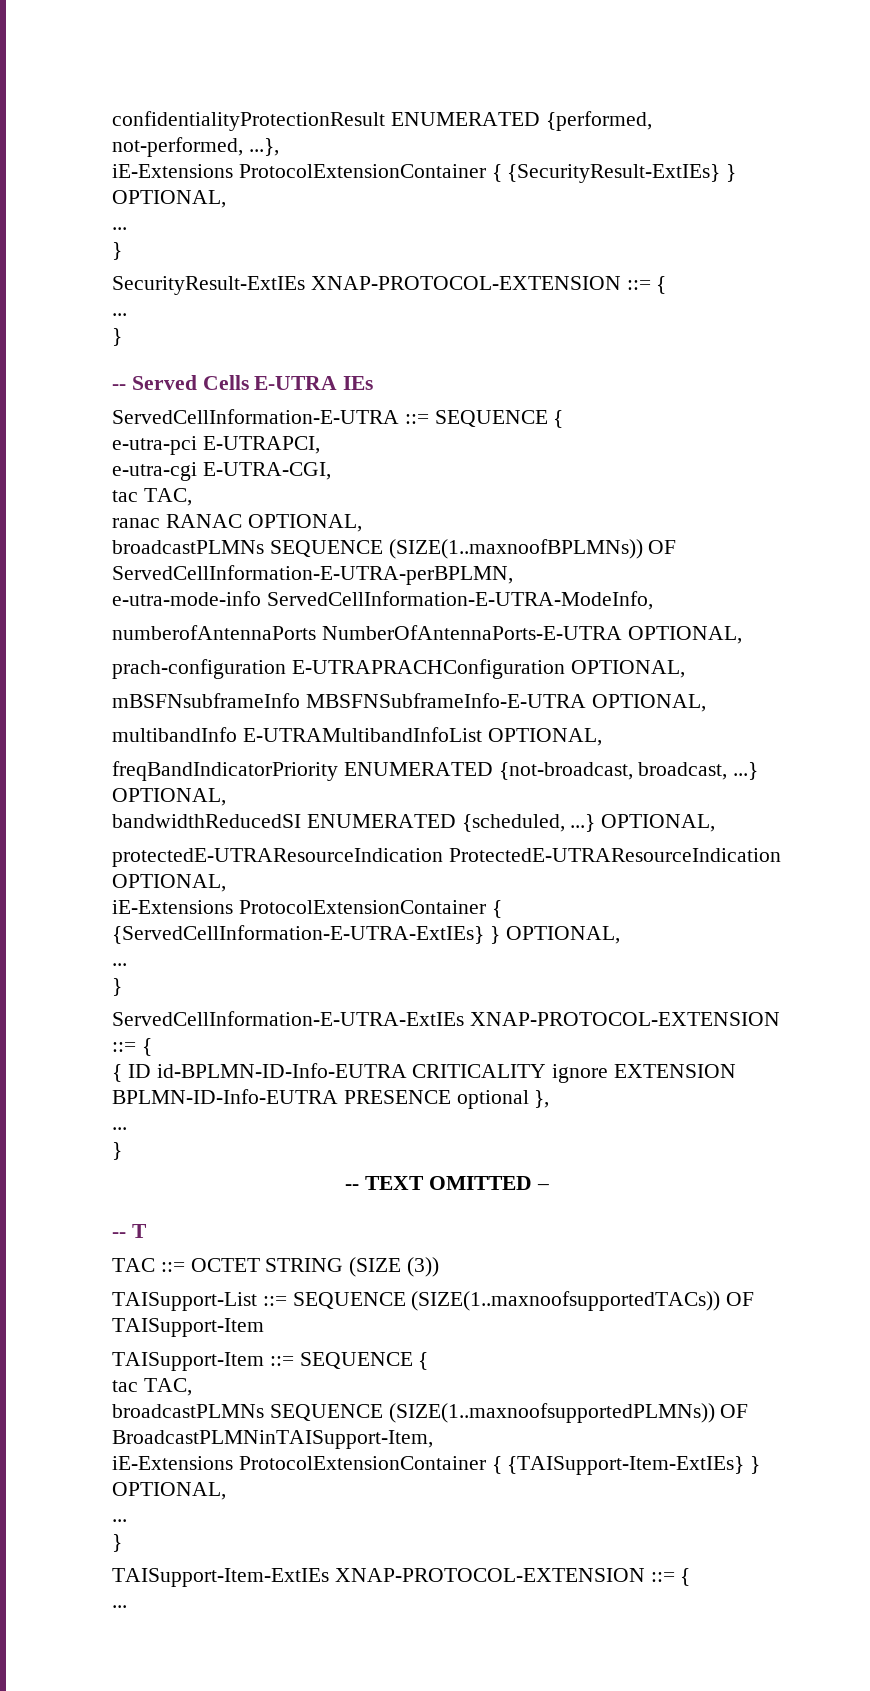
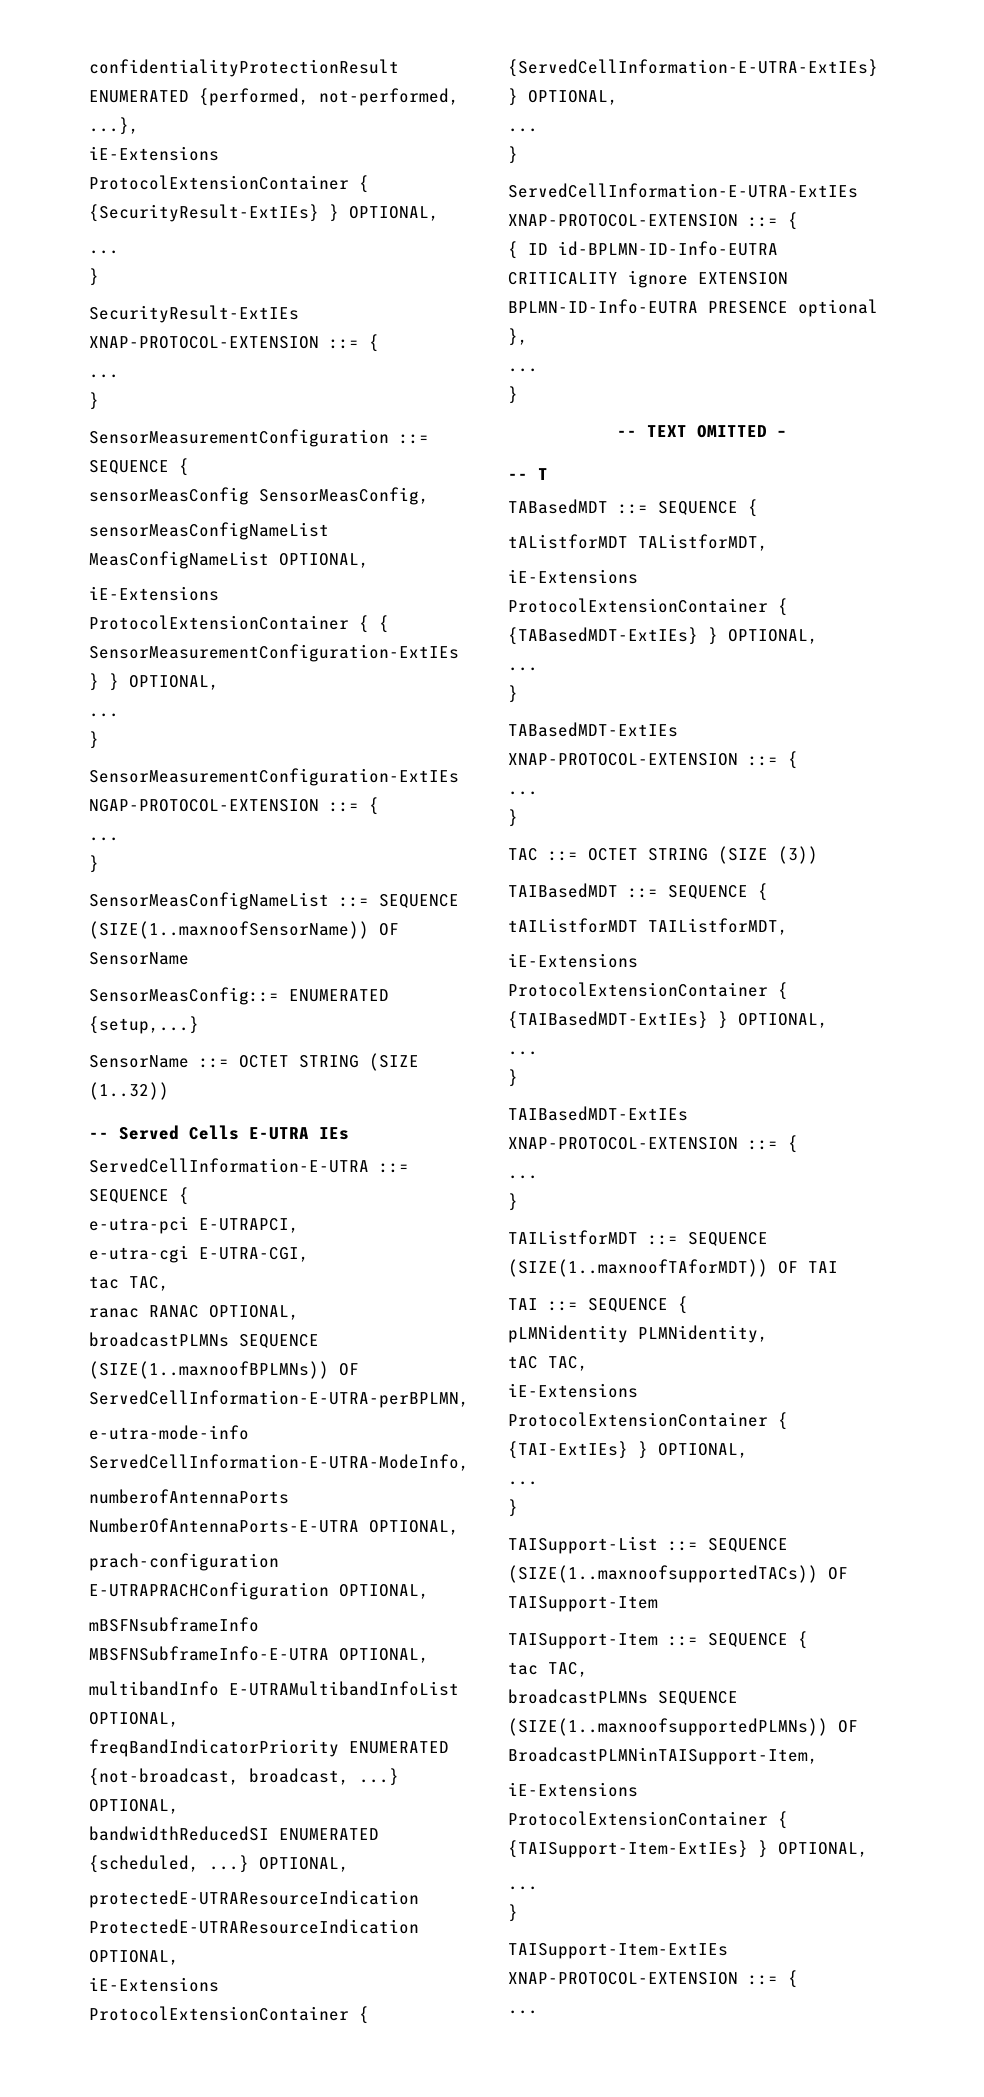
+ SensorMeasurementConfiguration ::= SEQUENCE {
+ sensorMeasConfig SensorMeasConfig,
+ sensorMeasConfigNameList MeasConfigNameList OPTIONAL,
+ iE-Extensions ProtocolExtensionContainer { { SensorMeasurementConfiguration-ExtIEs } } OPTIONAL,
+ ...
+ }
+ SensorMeasurementConfiguration-ExtIEs NGAP-PROTOCOL-EXTENSION ::= {
+ ...
+ }
+ SensorMeasConfigNameList ::= SEQUENCE (SIZE(1..maxnoofSensorName)) OF SensorName
+ SensorMeasConfig::= ENUMERATED {setup,...}
+ SensorName ::= OCTET STRING (SIZE (1..32))
+ TABasedMDT ::= SEQUENCE {
+ tAListforMDT TAListforMDT,
+ iE-Extensions ProtocolExtensionContainer { {TABasedMDT-ExtIEs} } OPTIONAL,
+ ...
+ }
+ TABasedMDT-ExtIEs XNAP-PROTOCOL-EXTENSION ::= {
+ ...
+ }
+ TAIBasedMDT ::= SEQUENCE {
+ tAIListforMDT TAIListforMDT,
+ iE-Extensions ProtocolExtensionContainer { {TAIBasedMDT-ExtIEs} } OPTIONAL,
+ ...
+ }
+ TAIBasedMDT-ExtIEs XNAP-PROTOCOL-EXTENSION ::= {
+ ...
+ }
+ TAIListforMDT ::= SEQUENCE (SIZE(1..maxnoofTAforMDT)) OF TAI
+ TAI ::= SEQUENCE {
+ pLMNidentity PLMNidentity,
+ tAC TAC,
+ iE-Extensions ProtocolExtensionContainer { {TAI-ExtIEs} } OPTIONAL,
+ ...
+ }

